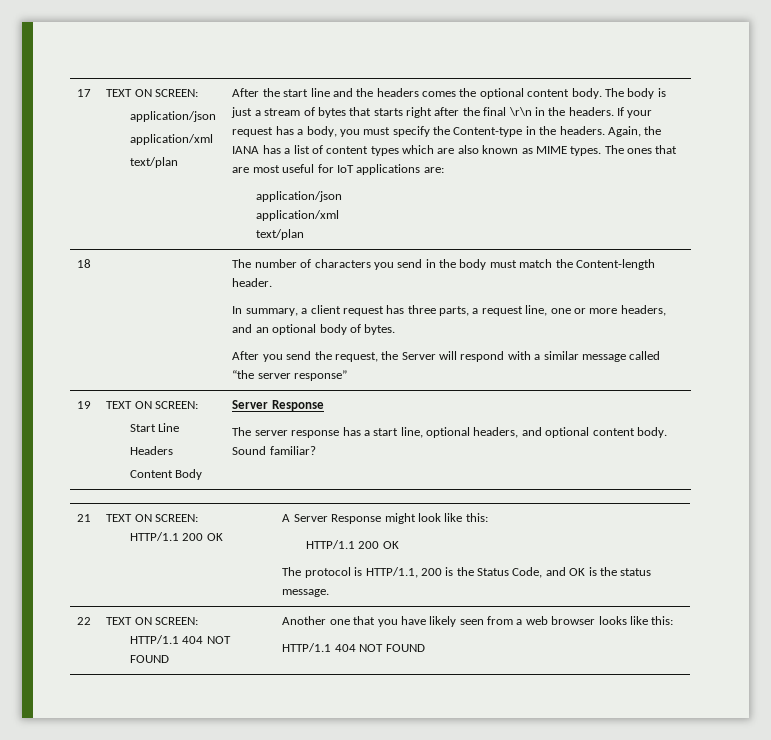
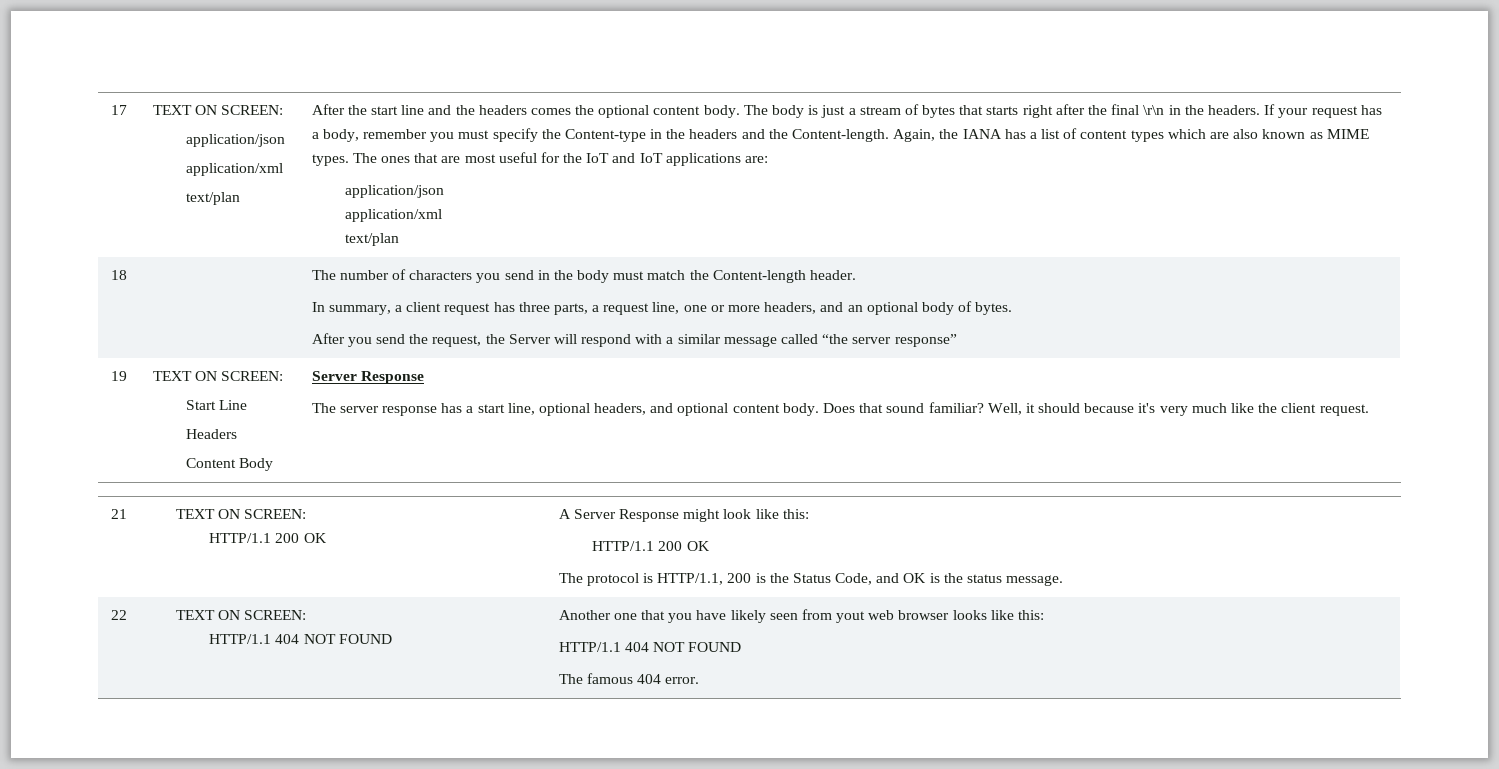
- If your request has a body, you must specify the Content-type in the headers.
+ If your request has a body, remember you must specify the Content-type in the headers and the Content-length.
- The ones that are most useful for IoT applications are:
+ The ones that are most useful for the IoT and IoT applications are:
  19 | TEXT ON SCREEN:
  Start Line
  Headers
  Content Body | Server Response
- The server response has a start line, optional headers, and optional content body. Sound familiar?
+ The server response has a start line, optional headers, and optional content body. Does that sound familiar? Well, it should because it's very much like the client request.
  22 | TEXT ON SCREEN:
- HTTP/1.1 404 NOT FOUND | Another one that you have likely seen from a web browser looks like this:
+ HTTP/1.1 404 NOT FOUND | Another one that you have likely seen from yout web browser looks like this:
  HTTP/1.1 404 NOT FOUND
+ The famous 404 error.

